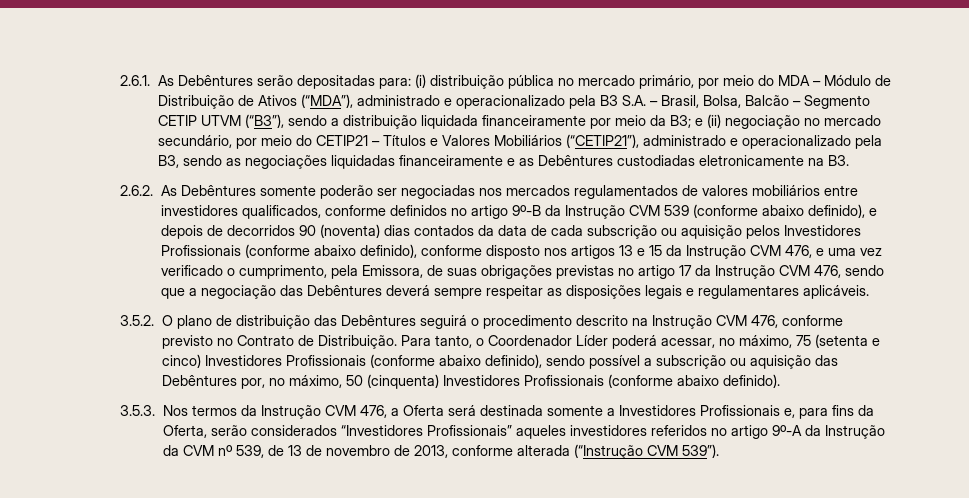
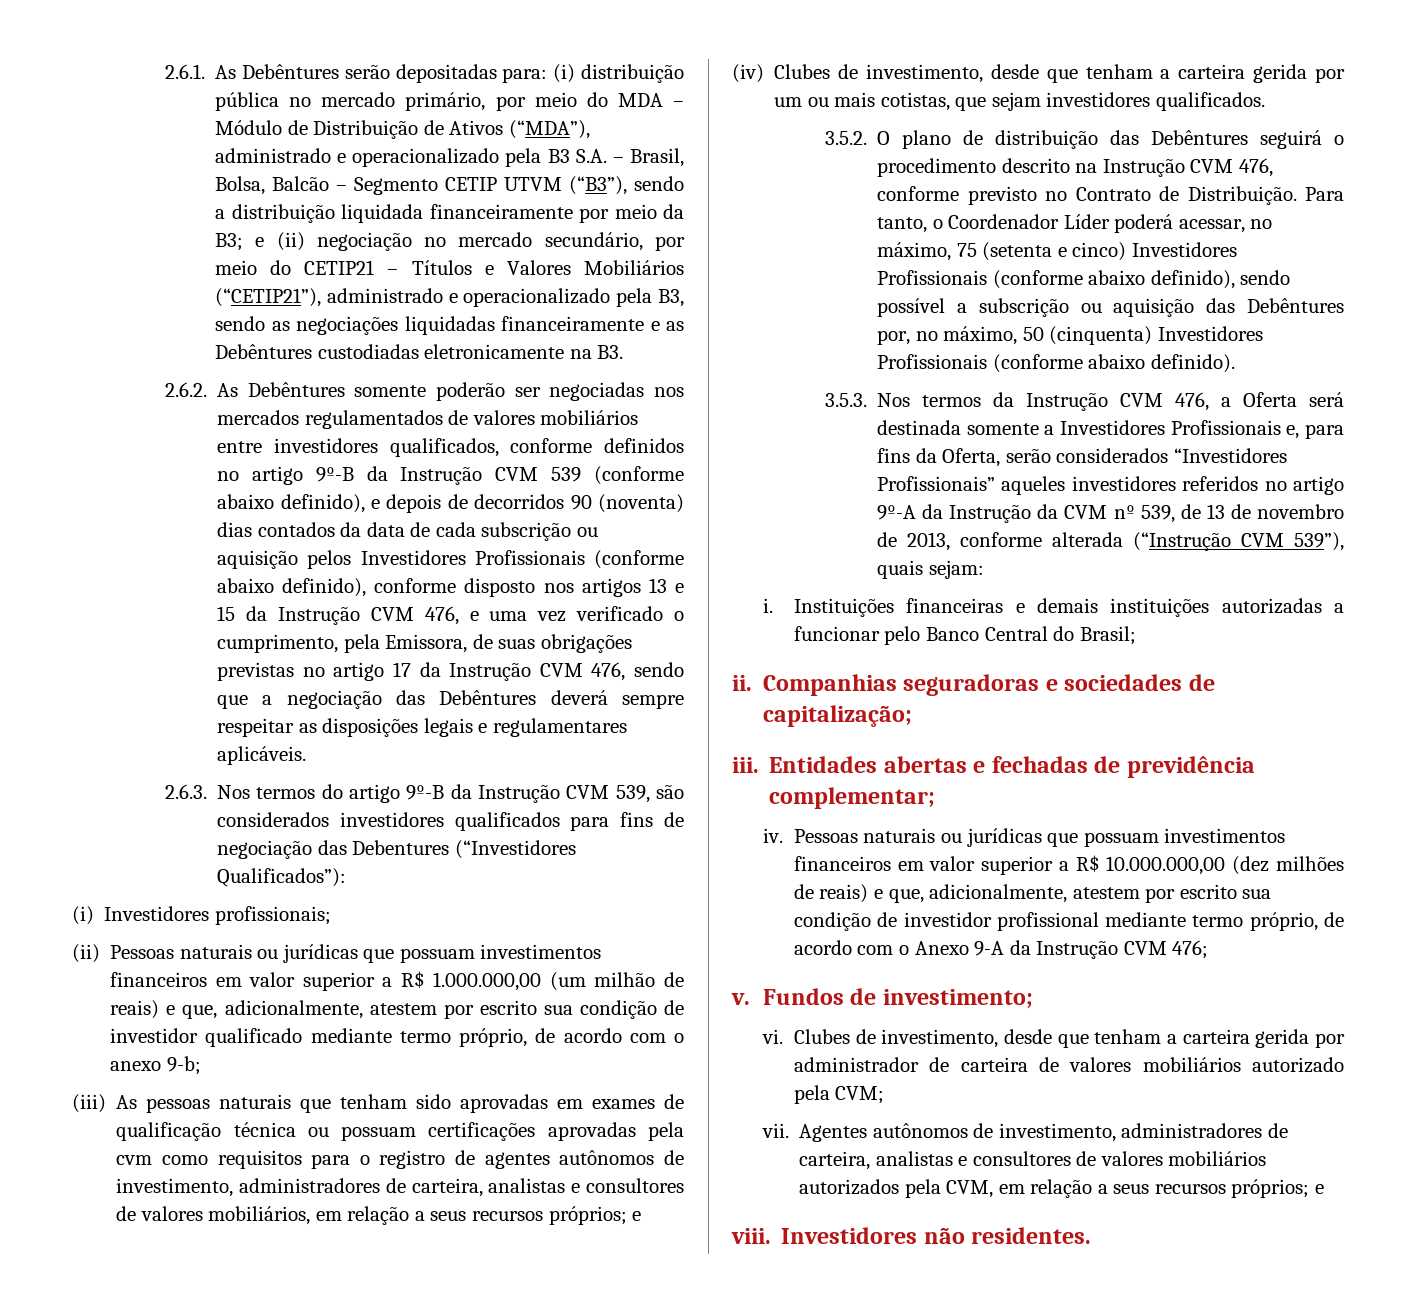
+ 2.6.3. Nos termos do artigo 9º-B da Instrução CVM 539, são considerados investidores qualificados para fins de negociação das Debentures (“Investidores Qualificados”):
+ (i) Investidores profissionais;
+ (ii) Pessoas naturais ou jurídicas que possuam investimentos financeiros em valor superior a R$ 1.000.000,00 (um milhão de reais) e que, adicionalmente, atestem por escrito sua condição de investidor qualificado mediante termo próprio, de acordo com o anexo 9-b;
+ (iii) As pessoas naturais que tenham sido aprovadas em exames de qualificação técnica ou possuam certificações aprovadas pela cvm como requisitos para o registro de agentes autônomos de investimento, administradores de carteira, analistas e consultores de valores mobiliários, em relação a seus recursos próprios; e
+ (iv) Clubes de investimento, desde que tenham a carteira gerida por um ou mais cotistas, que sejam investidores qualificados.
- 3.5.3. Nos termos da Instrução CVM 476, a Oferta será destinada somente a Investidores Profissionais e, para fins da Oferta, serão considerados “Investidores Profissionais” aqueles investidores referidos no artigo 9º-A da Instrução da CVM nº 539, de 13 de novembro de 2013, conforme alterada (“Instrução CVM 539”).
+ 3.5.3. Nos termos da Instrução CVM 476, a Oferta será destinada somente a Investidores Profissionais e, para fins da Oferta, serão considerados “Investidores Profissionais” aqueles investidores referidos no artigo 9º-A da Instrução da CVM nº 539, de 13 de novembro de 2013, conforme alterada (“Instrução CVM 539”), quais sejam:
+ i. Instituições financeiras e demais instituições autorizadas a funcionar pelo Banco Central do Brasil;
+ ii. Companhias seguradoras e sociedades de capitalização;
+ iii. Entidades abertas e fechadas de previdência complementar;
+ iv. Pessoas naturais ou jurídicas que possuam investimentos financeiros em valor superior a R$ 10.000.000,00 (dez milhões de reais) e que, adicionalmente, atestem por escrito sua condição de investidor profissional mediante termo próprio, de acordo com o Anexo 9-A da Instrução CVM 476;
+ v. Fundos de investimento;
+ vi. Clubes de investimento, desde que tenham a carteira gerida por administrador de carteira de valores mobiliários autorizado pela CVM;
+ vii. Agentes autônomos de investimento, administradores de carteira, analistas e consultores de valores mobiliários autorizados pela CVM, em relação a seus recursos próprios; e
+ viii. Investidores não residentes.

